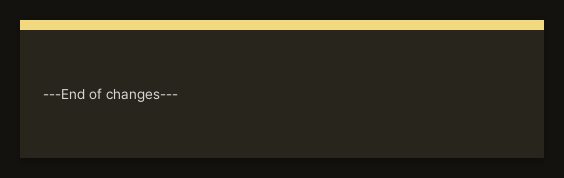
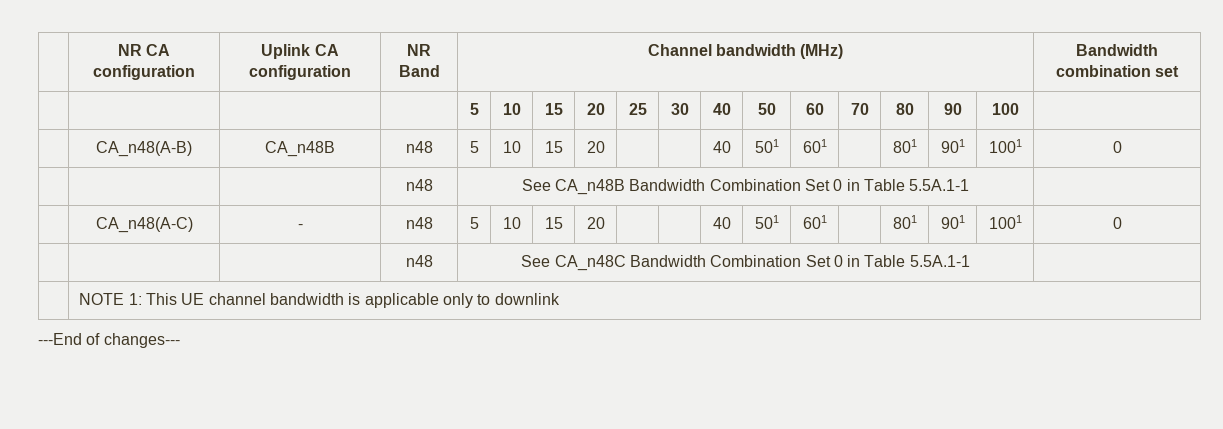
+ | NR CA configuration | Uplink CA configuration | NR Band | Channel bandwidth (MHz) | Bandwidth combination set
+ | | | | 5 | 10 | 15 | 20 | 25 | 30 | 40 | 50 | 60 | 70 | 80 | 90 | 100 |
+ | CA_n48(A-B) | CA_n48B | n48 | 5 | 10 | 15 | 20 | | | 40 | 501 | 601 | | 801 | 901 | 1001 | 0
+ | | | n48 | See CA_n48B Bandwidth Combination Set 0 in Table 5.5A.1-1 |
+ | CA_n48(A-C) | - | n48 | 5 | 10 | 15 | 20 | | | 40 | 501 | 601 | | 801 | 901 | 1001 | 0
+ | | | n48 | See CA_n48C Bandwidth Combination Set 0 in Table 5.5A.1-1 |
+ | NOTE 1: This UE channel bandwidth is applicable only to downlink

